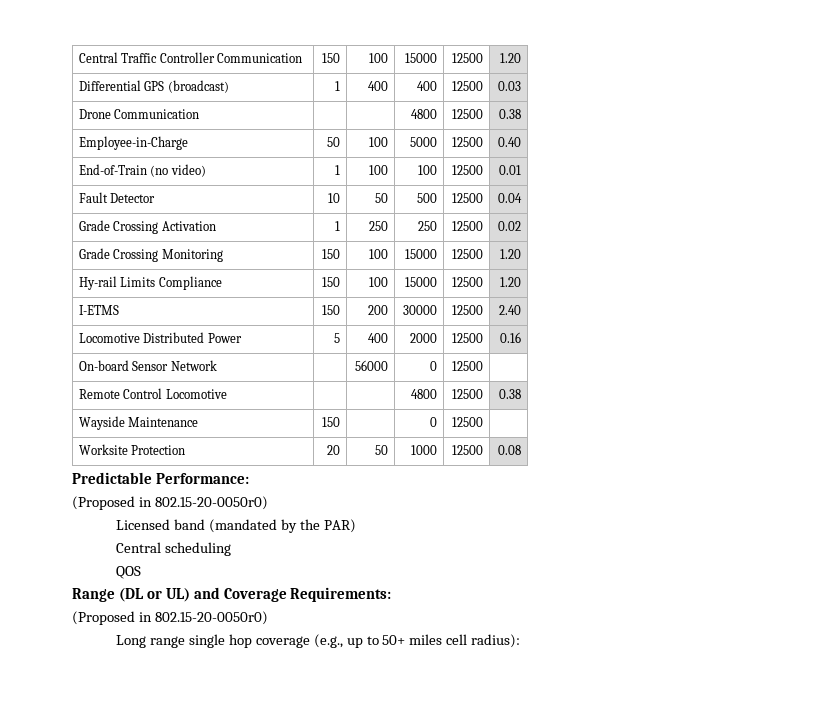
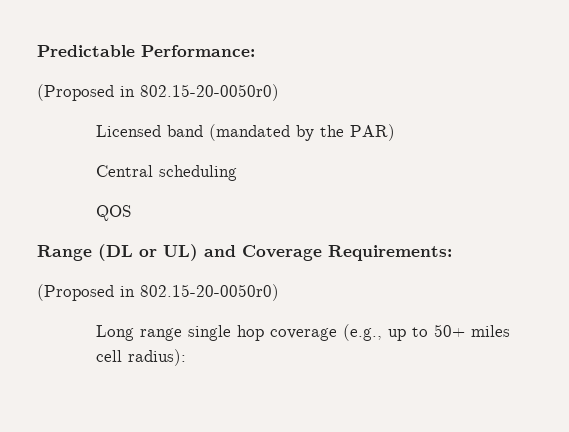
- Central Traffic Controller Communication | 150 | 100 | 15000 | 12500 | 1.20
- Differential GPS (broadcast) | 1 | 400 | 400 | 12500 | 0.03
- Drone Communication | | | 4800 | 12500 | 0.38
- Employee-in-Charge | 50 | 100 | 5000 | 12500 | 0.40
- End-of-Train (no video) | 1 | 100 | 100 | 12500 | 0.01
- Fault Detector | 10 | 50 | 500 | 12500 | 0.04
- Grade Crossing Activation | 1 | 250 | 250 | 12500 | 0.02
- Grade Crossing Monitoring | 150 | 100 | 15000 | 12500 | 1.20
- Hy-rail Limits Compliance | 150 | 100 | 15000 | 12500 | 1.20
- I-ETMS | 150 | 200 | 30000 | 12500 | 2.40
- Locomotive Distributed Power | 5 | 400 | 2000 | 12500 | 0.16
- On-board Sensor Network | | 56000 | 0 | 12500 |
- Remote Control Locomotive | | | 4800 | 12500 | 0.38
- Wayside Maintenance | 150 | | 0 | 12500 |
- Worksite Protection | 20 | 50 | 1000 | 12500 | 0.08

